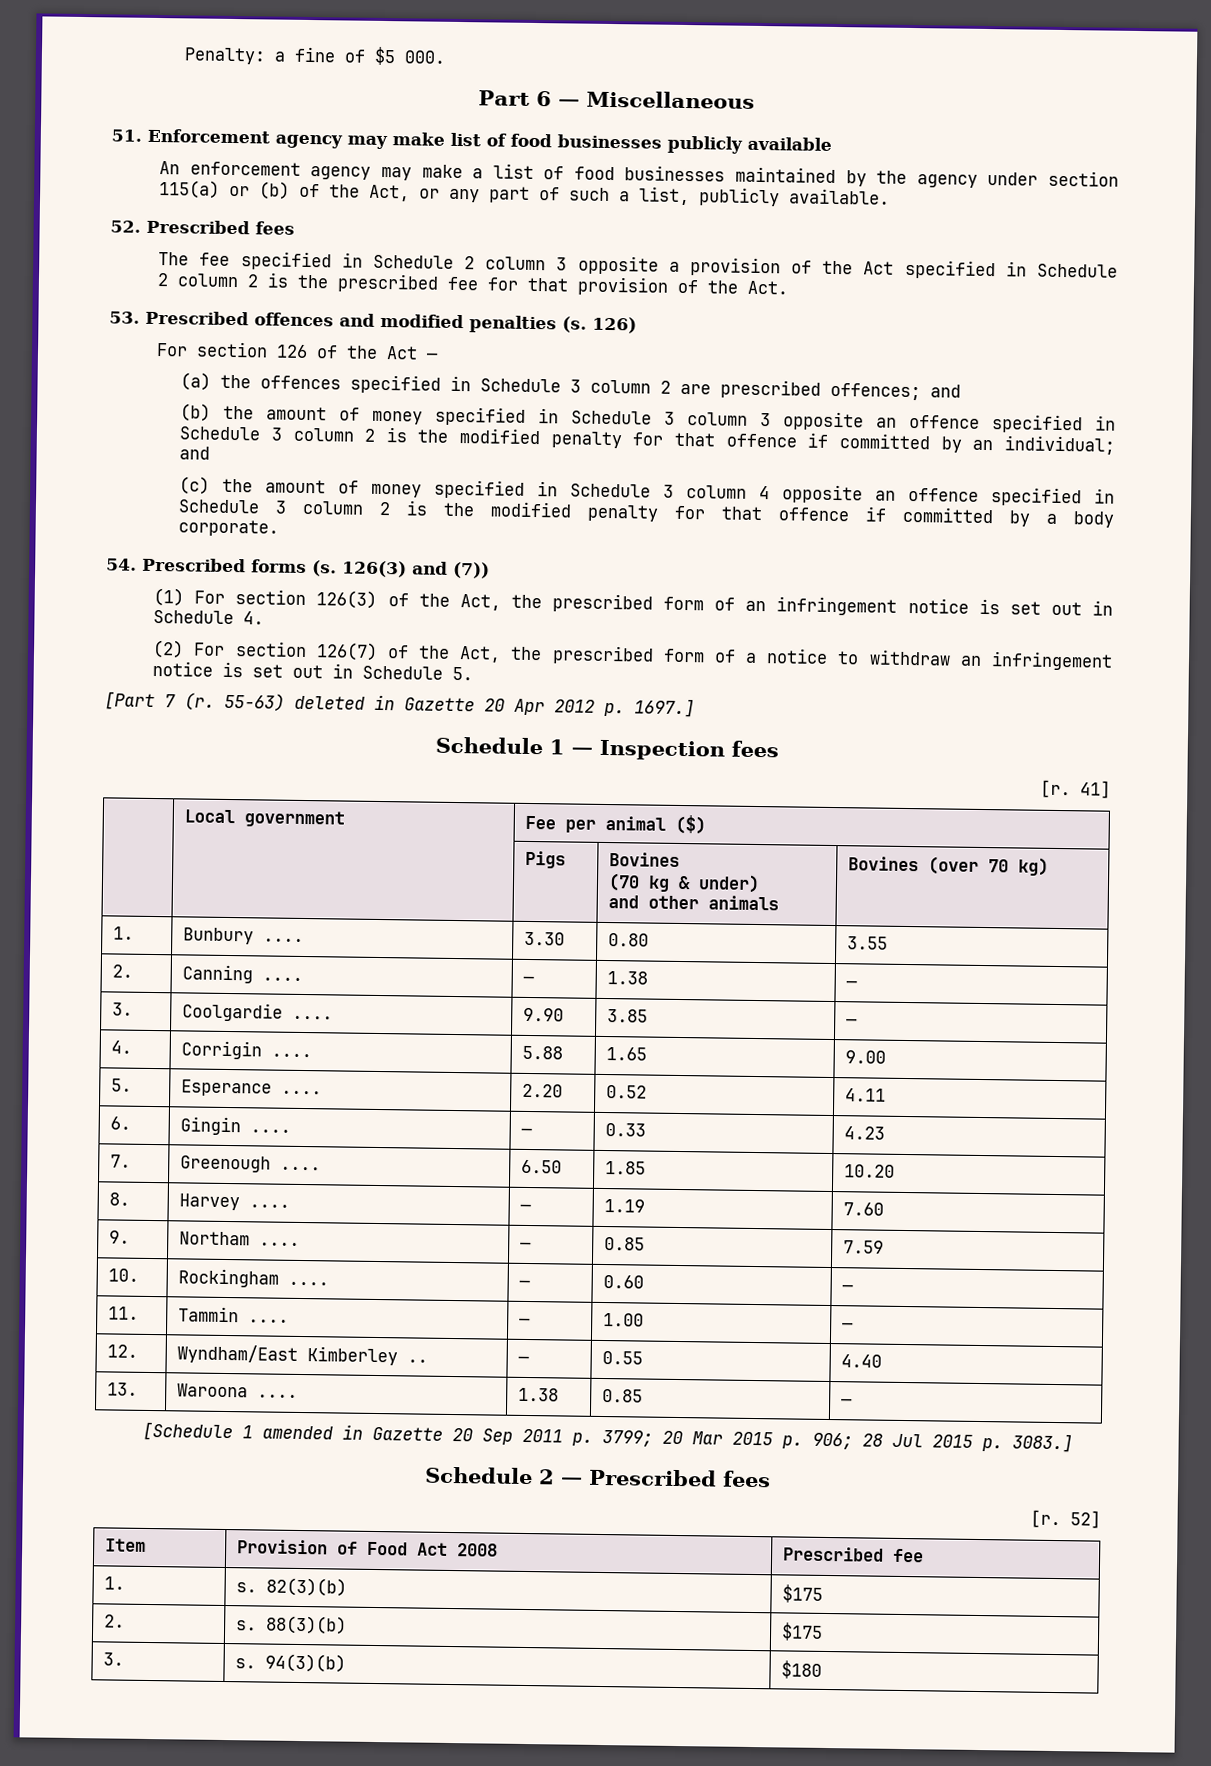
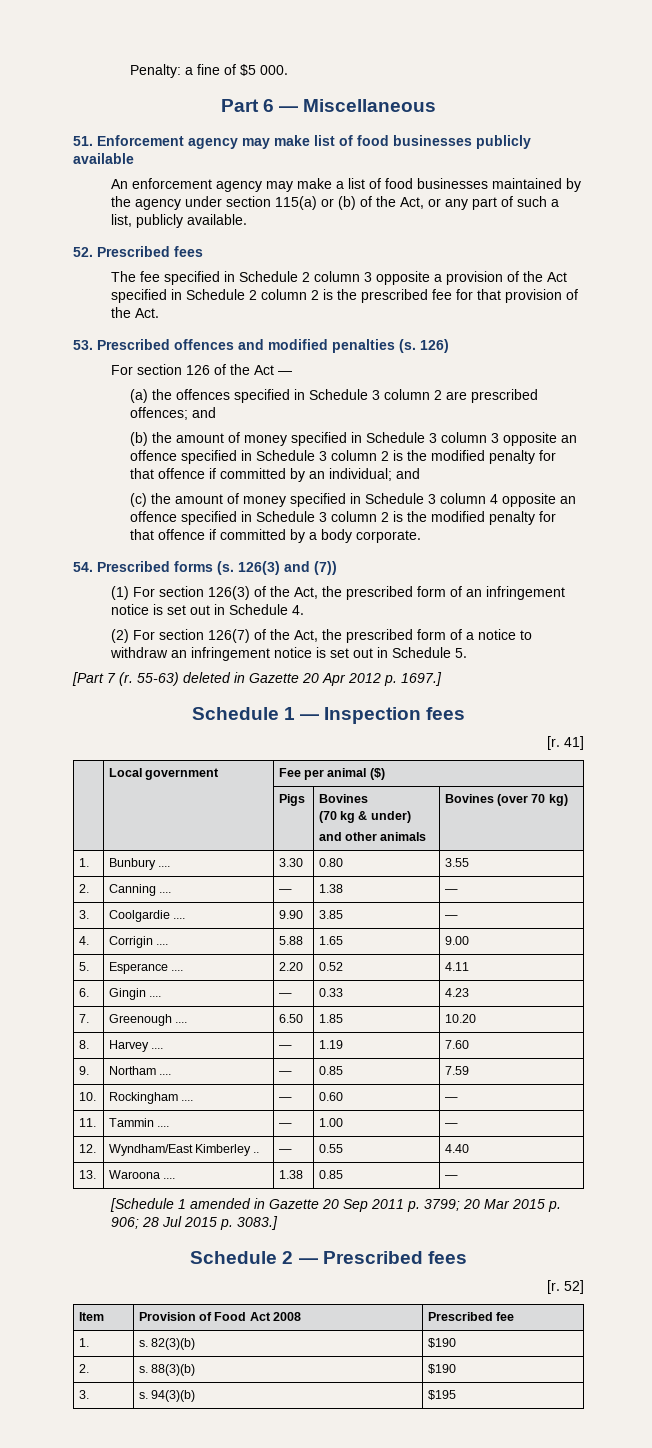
- 1. | s. 82(3)(b) | $175
+ 1. | s. 82(3)(b) | $190
- 2. | s. 88(3)(b) | $175
+ 2. | s. 88(3)(b) | $190
- 3. | s. 94(3)(b) | $180
+ 3. | s. 94(3)(b) | $195

